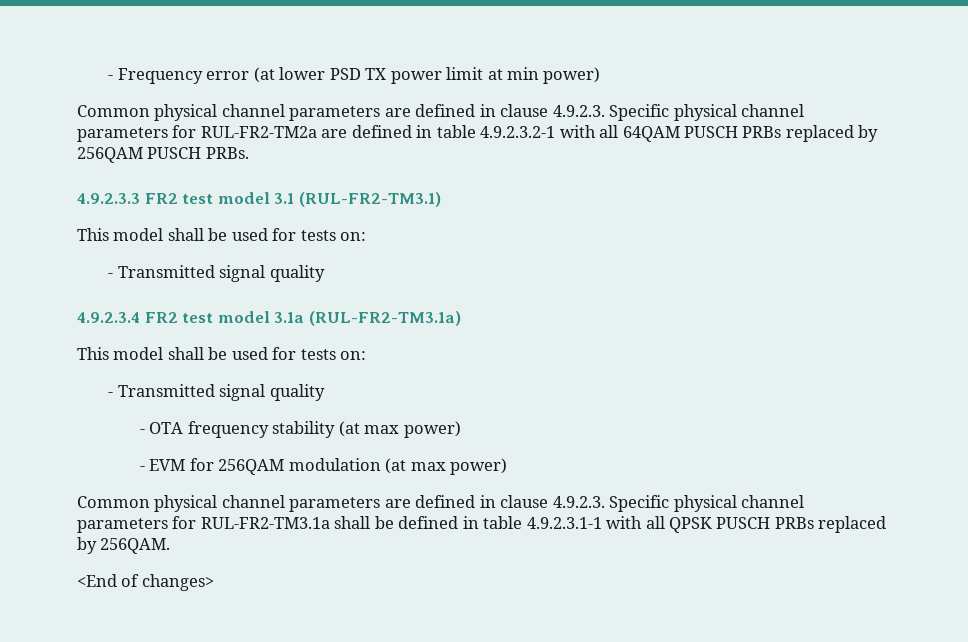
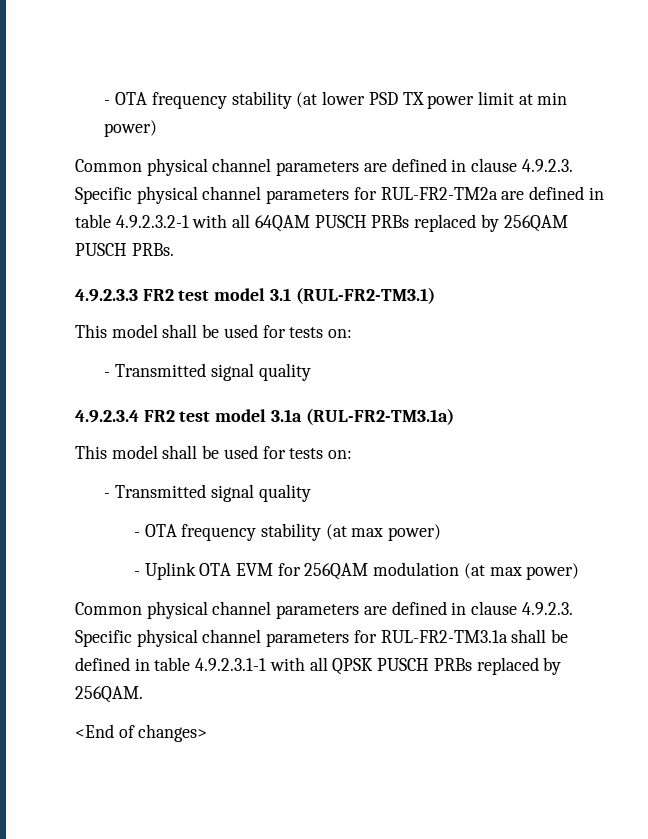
- - Frequency error (at lower PSD TX power limit at min power)
+ - OTA frequency stability (at lower PSD TX power limit at min power)
- - EVM for 256QAM modulation (at max power)
+ - Uplink OTA EVM for 256QAM modulation (at max power)

